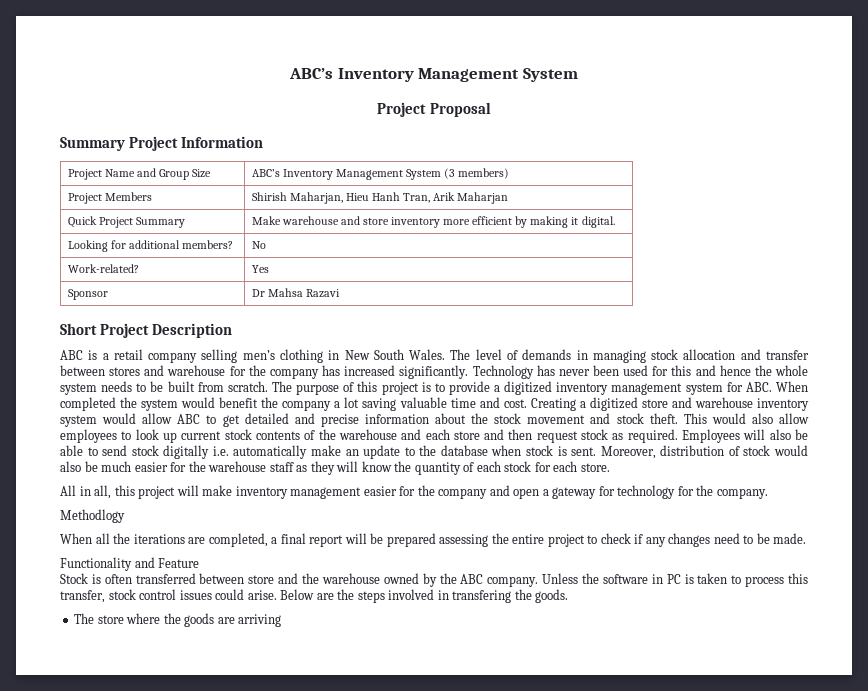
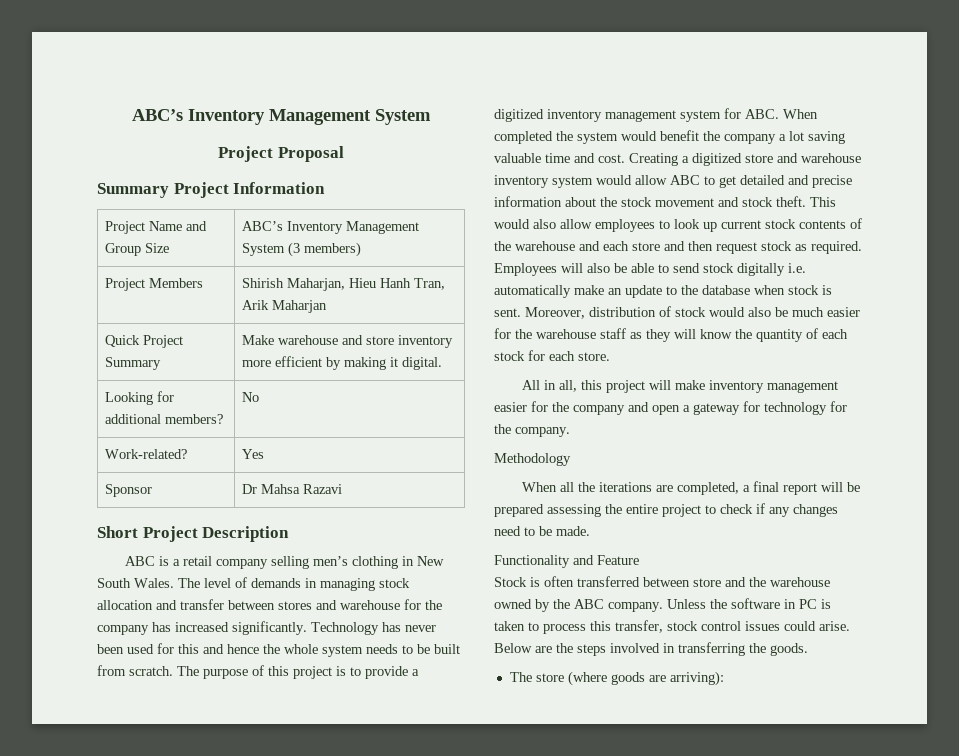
- Methodlogy
+ Methodology
- Below are the steps involved in transfering the goods.
+ Below are the steps involved in transferring the goods.
- The store where the goods are arriving
+ The store (where goods are arriving):

